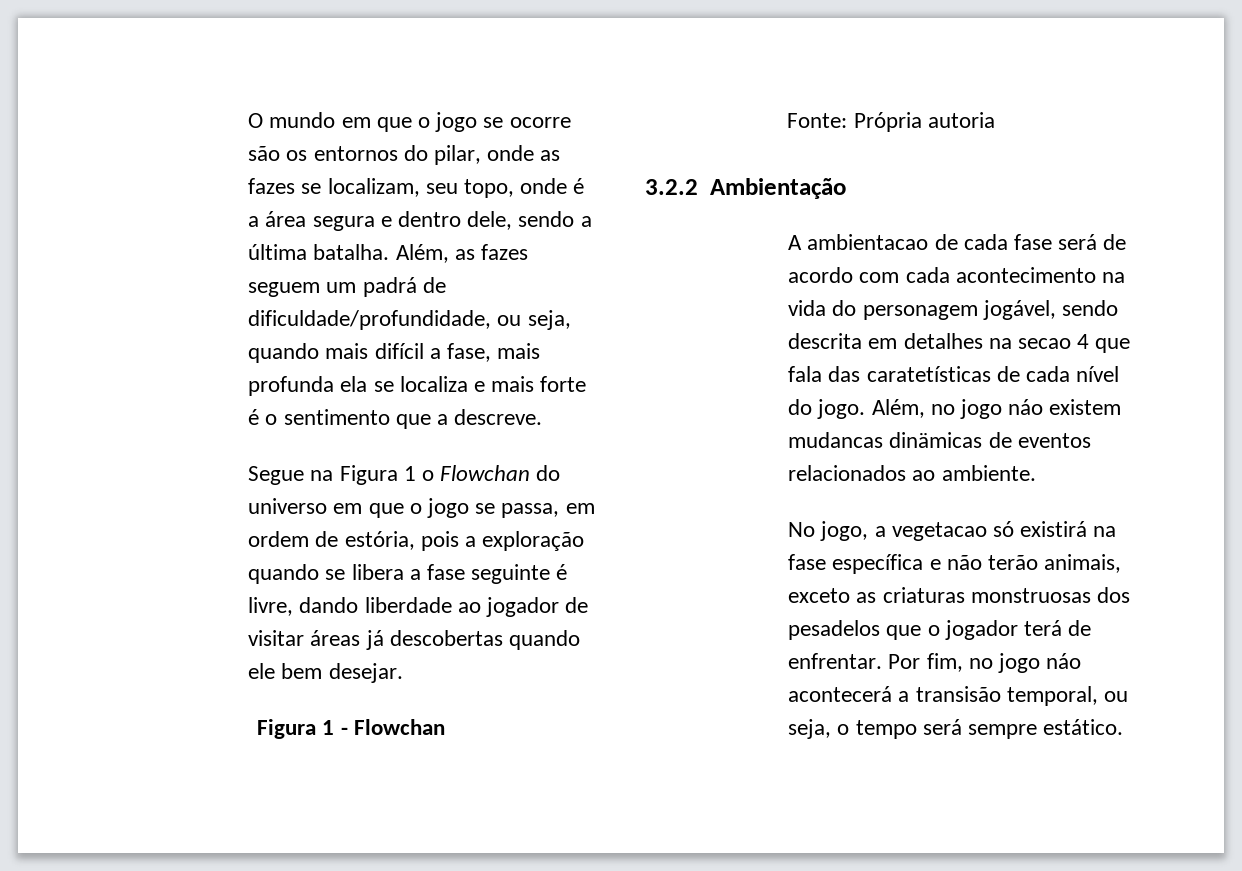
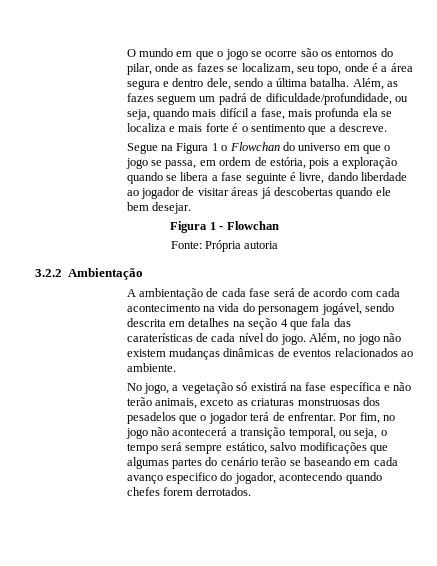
- A ambientacao de cada fase será de acordo com cada acontecimento na vida do personagem jogável, sendo descrita em detalhes na secao 4 que fala das caratetísticas de cada nível do jogo.
+ A ambientação de cada fase será de acordo com cada acontecimento na vida do personagem jogável, sendo descrita em detalhes na seção 4 que fala das caraterísticas de cada nível do jogo.
- Além, no jogo náo existem mudancas dinämicas de eventos relacionados ao ambiente.
+ Além, no jogo não existem mudanças dinâmicas de eventos relacionados ao ambiente.
- No jogo, a vegetacao só existirá na fase específica e não terão animais, exceto as criaturas monstruosas dos pesadelos que o jogador terá de enfrentar.
+ No jogo, a vegetação só existirá na fase específica e não terão animais, exceto as criaturas monstruosas dos pesadelos que o jogador terá de enfrentar.
- Por fim, no jogo náo acontecerá a transisão temporal, ou seja, o tempo será sempre estático.
+ Por fim, no jogo não acontecerá a transição temporal, ou seja, o tempo será sempre estático, salvo modificações que algumas partes do cenário terão se baseando em cada avanço especifico do jogador, acontecendo quando chefes forem derrotados.

